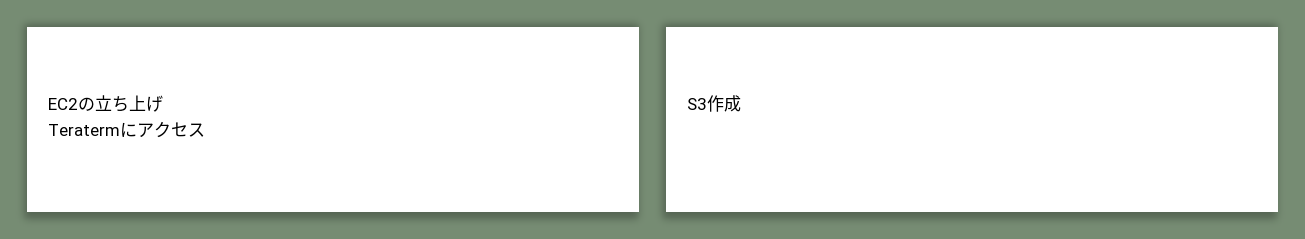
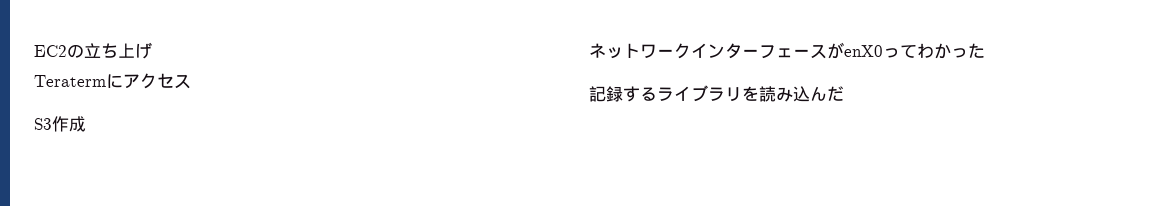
+ ネットワークインターフェースがenX0ってわかった
+ 記録するライブラリを読み込んだ

